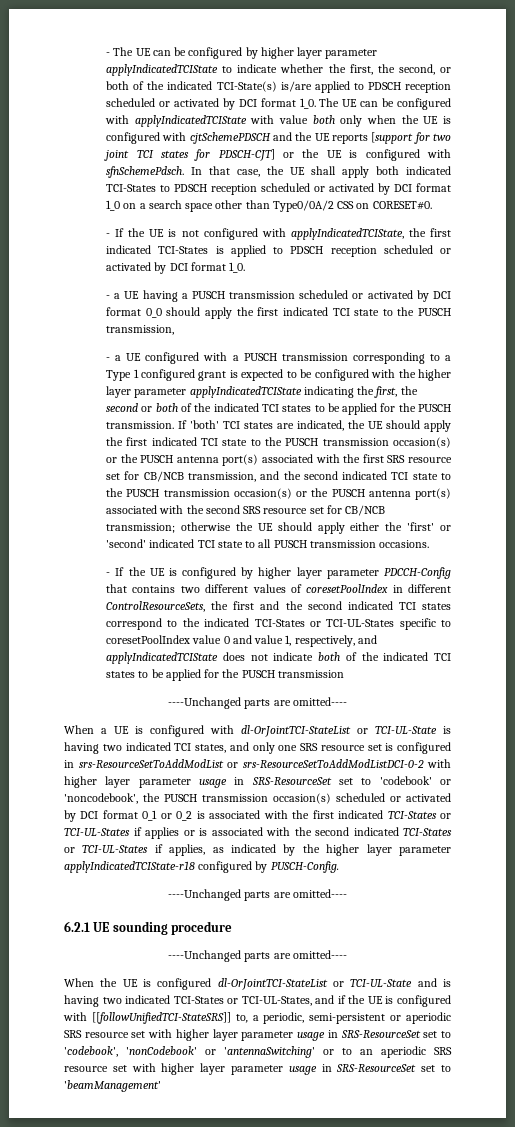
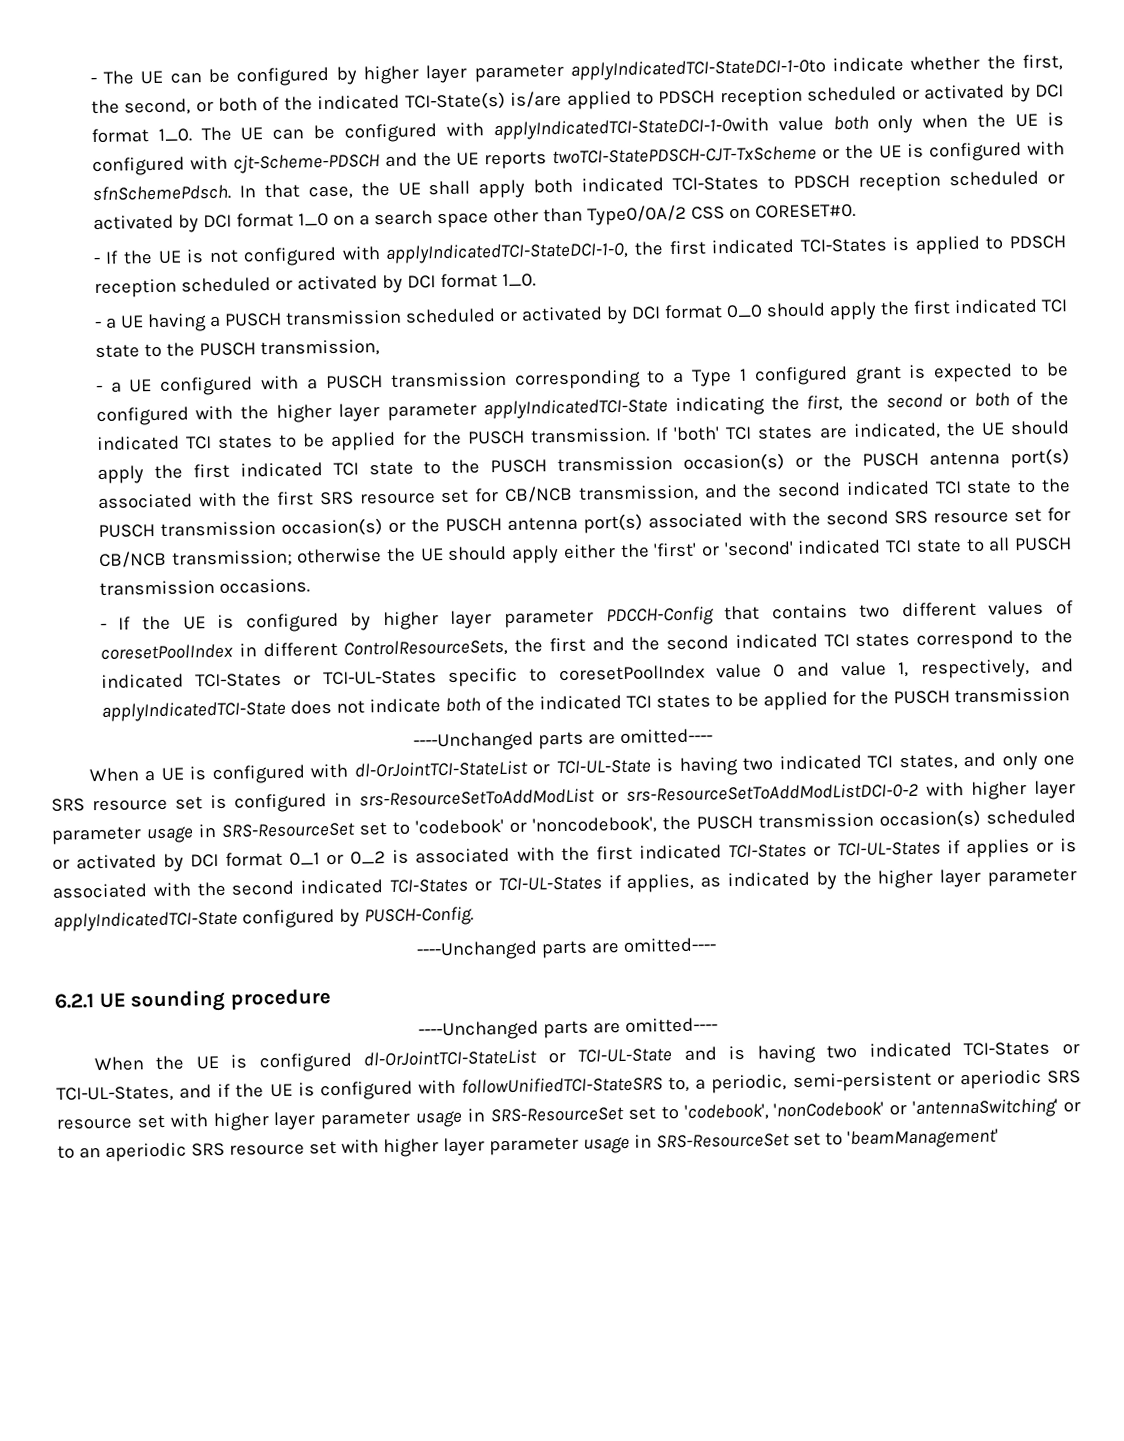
- - The UE can be configured by higher layer parameter applyIndicatedTCIState to indicate whether the first, the second, or both of the indicated TCI-State(s) is/are applied to PDSCH reception scheduled or activated by DCI format 1_0.
+ - The UE can be configured by higher layer parameter applyIndicatedTCI-StateDCI-1-0to indicate whether the first, the second, or both of the indicated TCI-State(s) is/are applied to PDSCH reception scheduled or activated by DCI format 1_0.
- The UE can be configured with applyIndicatedTCIState with value both only when the UE is configured with cjtSchemePDSCH and the UE reports [support for two joint TCI states for PDSCH-CJT] or the UE is configured with sfnSchemePdsch.
+ The UE can be configured with applyIndicatedTCI-StateDCI-1-0with value both only when the UE is configured with cjt-Scheme-PDSCH and the UE reports twoTCI-StatePDSCH-CJT-TxScheme or the UE is configured with sfnSchemePdsch.
- - If the UE is not configured with applyIndicatedTCIState, the first indicated TCI-States is applied to PDSCH reception scheduled or activated by DCI format 1_0.
+ - If the UE is not configured with applyIndicatedTCI-StateDCI-1-0, the first indicated TCI-States is applied to PDSCH reception scheduled or activated by DCI format 1_0.
- - a UE configured with a PUSCH transmission corresponding to a Type 1 configured grant is expected to be configured with the higher layer parameter applyIndicatedTCIState indicating the first, the second or both of the indicated TCI states to be applied for the PUSCH transmission.
+ - a UE configured with a PUSCH transmission corresponding to a Type 1 configured grant is expected to be configured with the higher layer parameter applyIndicatedTCI-State indicating the first, the second or both of the indicated TCI states to be applied for the PUSCH transmission.
- - If the UE is configured by higher layer parameter PDCCH-Config that contains two different values of coresetPoolIndex in different ControlResourceSets, the first and the second indicated TCI states correspond to the indicated TCI-States or TCI-UL-States specific to coresetPoolIndex value 0 and value 1, respectively, and applyIndicatedTCIState does not indicate both of the indicated TCI states to be applied for the PUSCH transmission
+ - If the UE is configured by higher layer parameter PDCCH-Config that contains two different values of coresetPoolIndex in different ControlResourceSets, the first and the second indicated TCI states correspond to the indicated TCI-States or TCI-UL-States specific to coresetPoolIndex value 0 and value 1, respectively, and applyIndicatedTCI-State does not indicate both of the indicated TCI states to be applied for the PUSCH transmission
- When a UE is configured with dl-OrJointTCI-StateList or TCI-UL-State is having two indicated TCI states, and only one SRS resource set is configured in srs-ResourceSetToAddModList or srs-ResourceSetToAddModListDCI-0-2 with higher layer parameter usage in SRS-ResourceSet set to 'codebook' or 'noncodebook', the PUSCH transmission occasion(s) scheduled or activated by DCI format 0_1 or 0_2 is associated with the first indicated TCI-States or TCI-UL-States if applies or is associated with the second indicated TCI-States or TCI-UL-States if applies, as indicated by the higher layer parameter applyIndicatedTCIState-r18 configured by PUSCH-Config.
+ When a UE is configured with dl-OrJointTCI-StateList or TCI-UL-State is having two indicated TCI states, and only one SRS resource set is configured in srs-ResourceSetToAddModList or srs-ResourceSetToAddModListDCI-0-2 with higher layer parameter usage in SRS-ResourceSet set to 'codebook' or 'noncodebook', the PUSCH transmission occasion(s) scheduled or activated by DCI format 0_1 or 0_2 is associated with the first indicated TCI-States or TCI-UL-States if applies or is associated with the second indicated TCI-States or TCI-UL-States if applies, as indicated by the higher layer parameter applyIndicatedTCI-State configured by PUSCH-Config.
- When the UE is configured dl-OrJointTCI-StateList or TCI-UL-State and is having two indicated TCI-States or TCI-UL-States, and if the UE is configured with [[followUnifiedTCI-StateSRS]] to, a periodic, semi-persistent or aperiodic SRS resource set with higher layer parameter usage in SRS-ResourceSet set to 'codebook', 'nonCodebook' or 'antennaSwitching' or to an aperiodic SRS resource set with higher layer parameter usage in SRS-ResourceSet set to 'beamManagement'
+ When the UE is configured dl-OrJointTCI-StateList or TCI-UL-State and is having two indicated TCI-States or TCI-UL-States, and if the UE is configured with followUnifiedTCI-StateSRS to, a periodic, semi-persistent or aperiodic SRS resource set with higher layer parameter usage in SRS-ResourceSet set to 'codebook', 'nonCodebook' or 'antennaSwitching' or to an aperiodic SRS resource set with higher layer parameter usage in SRS-ResourceSet set to 'beamManagement'

